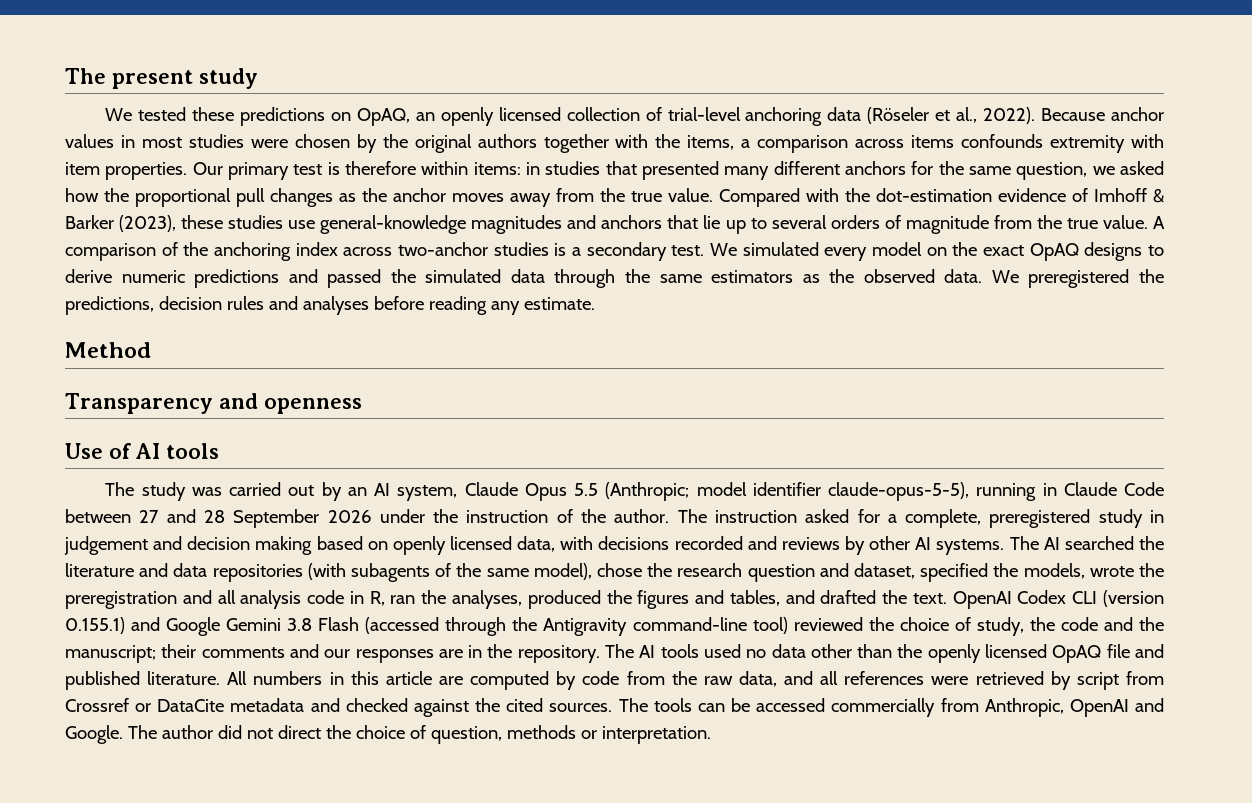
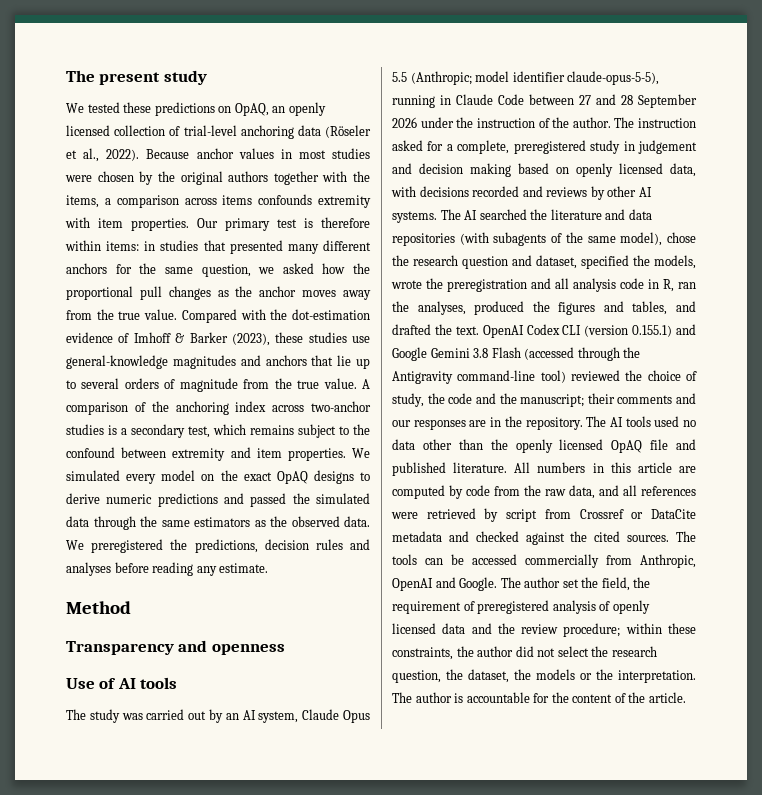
- A comparison of the anchoring index across two-anchor studies is a secondary test.
+ A comparison of the anchoring index across two-anchor studies is a secondary test, which remains subject to the confound between extremity and item properties.
- The author did not direct the choice of question, methods or interpretation.
+ The author set the field, the requirement of preregistered analysis of openly licensed data and the review procedure; within these constraints, the author did not select the research question, the dataset, the models or the interpretation. The author is accountable for the content of the article.

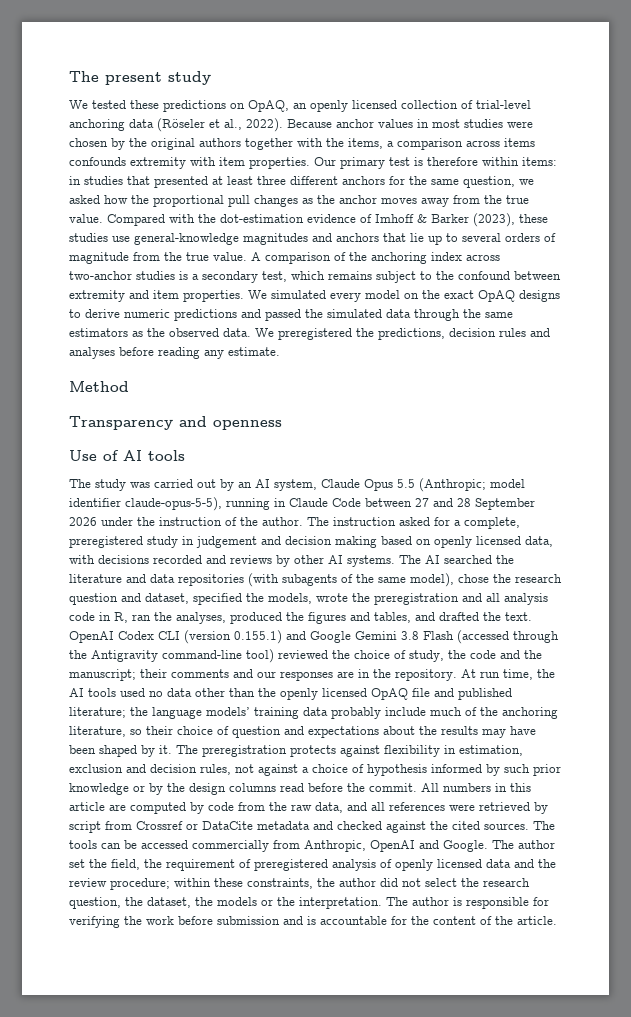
- Our primary test is therefore within items: in studies that presented many different anchors for the same question, we asked how the proportional pull changes as the anchor moves away from the true value.
+ Our primary test is therefore within items: in studies that presented at least three different anchors for the same question, we asked how the proportional pull changes as the anchor moves away from the true value.
- The AI tools used no data other than the openly licensed OpAQ file and published literature.
+ At run time, the AI tools used no data other than the openly licensed OpAQ file and published literature; the language models’ training data probably include much of the anchoring literature, so their choice of question and expectations about the results may have been shaped by it. The preregistration protects against flexibility in estimation, exclusion and decision rules, not against a choice of hypothesis informed by such prior knowledge or by the design columns read before the commit.
- The author is accountable for the content of the article.
+ The author is responsible for verifying the work before submission and is accountable for the content of the article.

